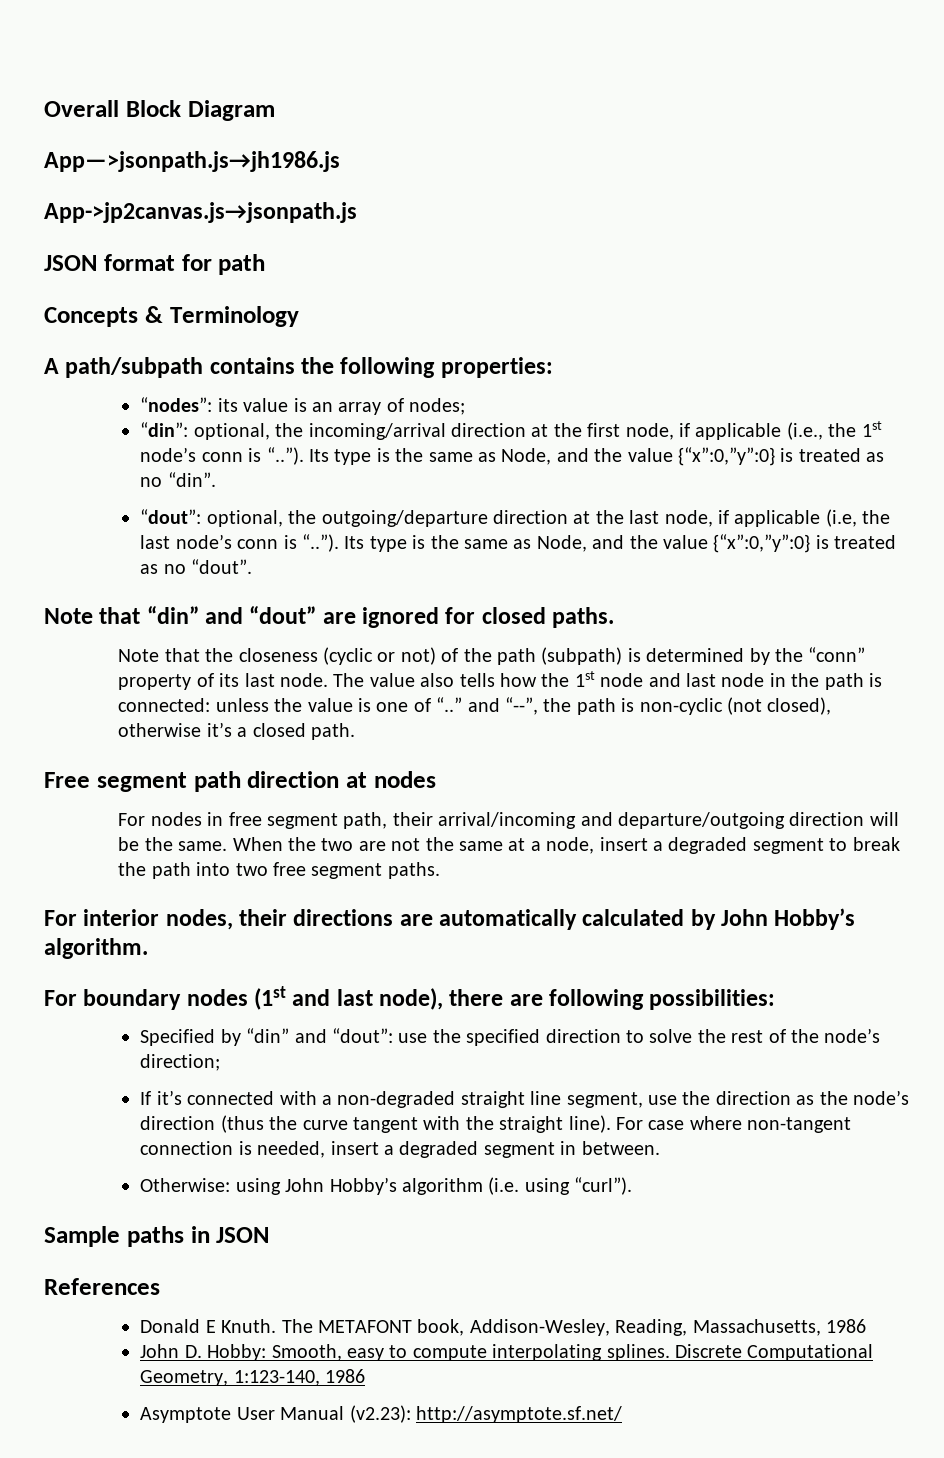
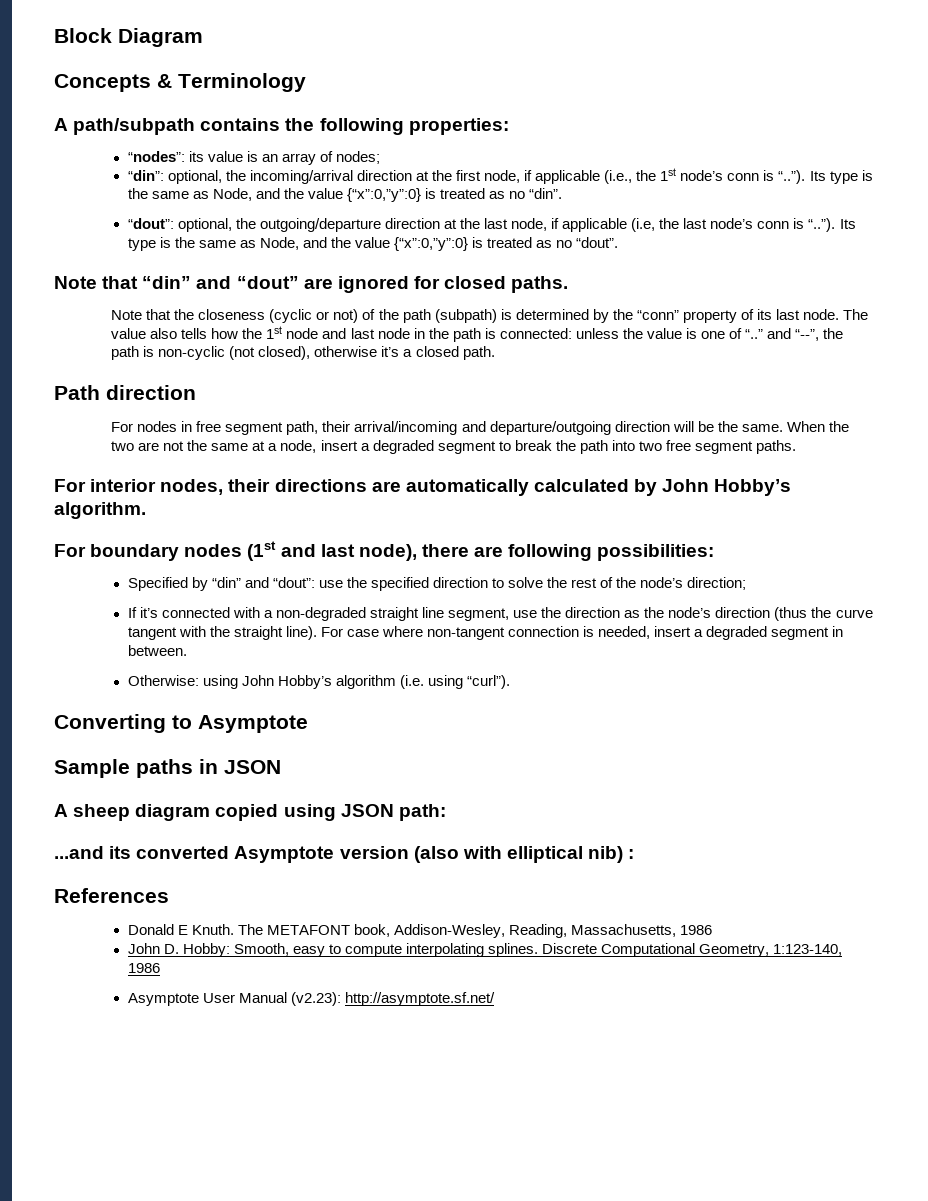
- Overall Block Diagram
+ Block Diagram
- App—>jsonpath.js→jh1986.js
- App->jp2canvas.js→jsonpath.js
- JSON format for path
- Free segment path direction at nodes
+ Path direction
+ Converting to Asymptote
+ A sheep diagram copied using JSON path:
+ ...and its converted Asymptote version (also with elliptical nib) :

